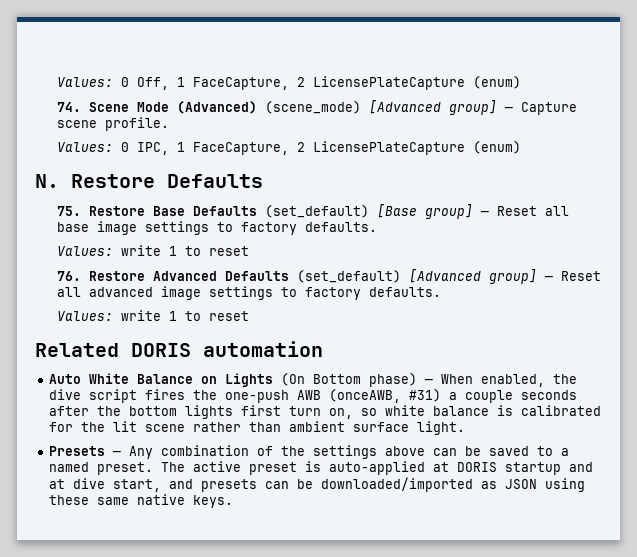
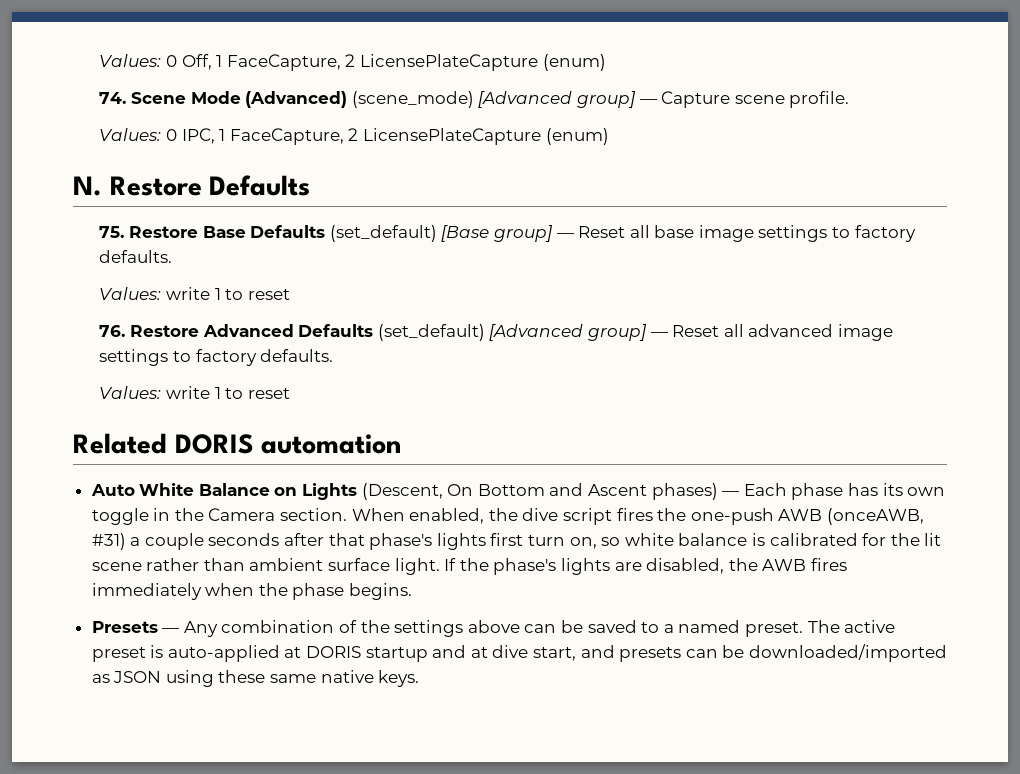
- Auto White Balance on Lights (On Bottom phase) — When enabled, the dive script fires the one-push AWB (onceAWB, #31) a couple seconds after the bottom lights first turn on, so white balance is calibrated for the lit scene rather than ambient surface light.
+ Auto White Balance on Lights (Descent, On Bottom and Ascent phases) — Each phase has its own toggle in the Camera section. When enabled, the dive script fires the one-push AWB (onceAWB, #31) a couple seconds after that phase's lights first turn on, so white balance is calibrated for the lit scene rather than ambient surface light. If the phase's lights are disabled, the AWB fires immediately when the phase begins.

